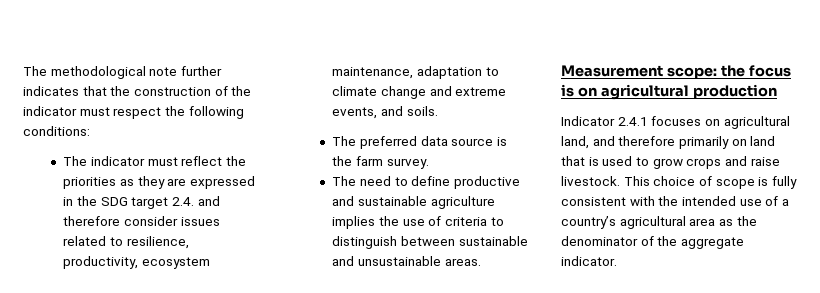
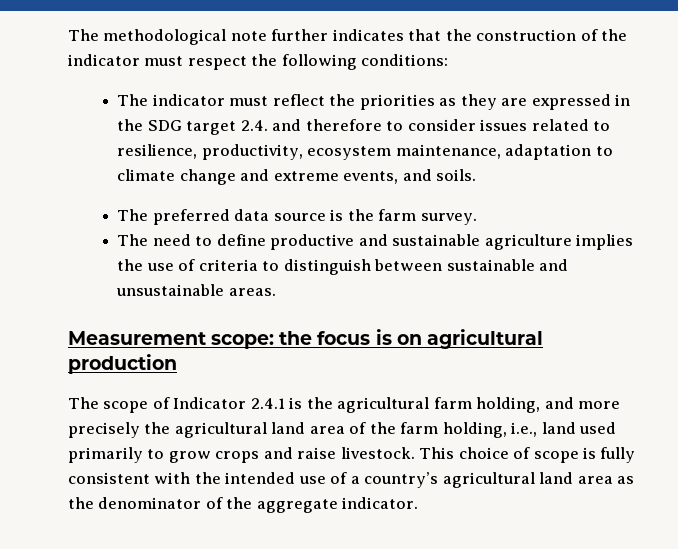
- The indicator must reflect the priorities as they are expressed in the SDG target 2.4. and therefore consider issues related to resilience, productivity, ecosystem maintenance, adaptation to climate change and extreme events, and soils.
+ The indicator must reflect the priorities as they are expressed in the SDG target 2.4. and therefore to consider issues related to resilience, productivity, ecosystem maintenance, adaptation to climate change and extreme events, and soils.
- Indicator 2.4.1 focuses on agricultural land, and therefore primarily on land that is used to grow crops and raise livestock.
+ The scope of Indicator 2.4.1 is the agricultural farm holding, and more precisely the agricultural land area of the farm holding, i.e., land used primarily to grow crops and raise livestock.
- This choice of scope is fully consistent with the intended use of a country’s agricultural area as the denominator of the aggregate indicator.
+ This choice of scope is fully consistent with the intended use of a country’s agricultural land area as the denominator of the aggregate indicator.

